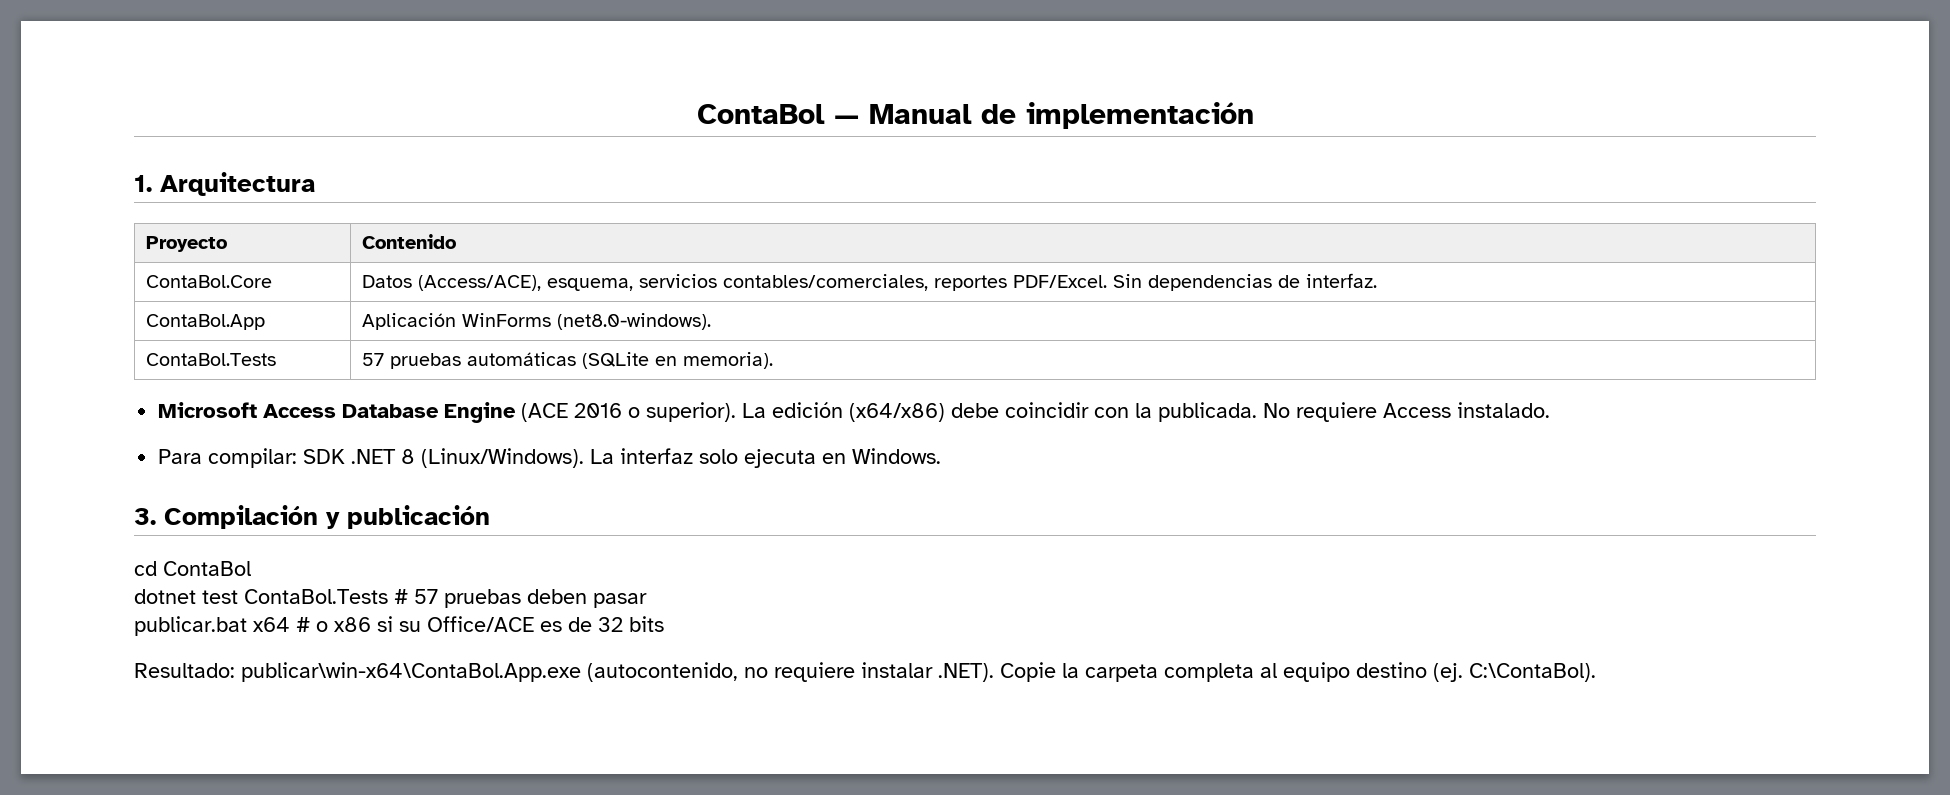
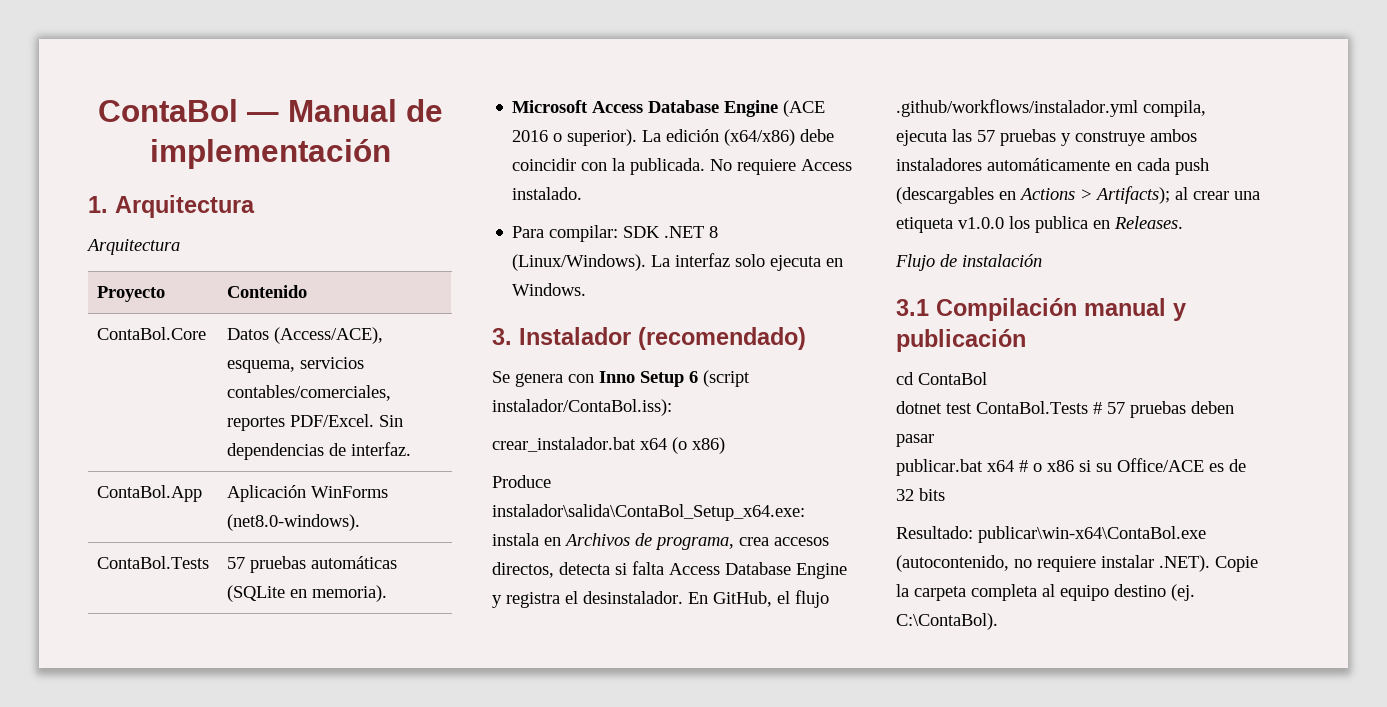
  1. Arquitectura
+ Arquitectura
- 3. Compilación y publicación
+ 3. Instalador (recomendado)
+ Se genera con Inno Setup 6 (script instalador/ContaBol.iss):
+ crear_instalador.bat x64 (o x86)
+ Produce instalador\salida\ContaBol_Setup_x64.exe: instala en Archivos de programa, crea accesos directos, detecta si falta Access Database Engine y registra el desinstalador. En GitHub, el flujo .github/workflows/instalador.yml compila, ejecuta las 57 pruebas y construye ambos instaladores automáticamente en cada push (descargables en Actions > Artifacts); al crear una etiqueta v1.0.0 los publica en Releases.
+ Flujo de instalación
+ 3.1 Compilación manual y publicación
- Resultado: publicar\win-x64\ContaBol.App.exe (autocontenido, no requiere instalar .NET). Copie la carpeta completa al equipo destino (ej.
+ Resultado: publicar\win-x64\ContaBol.exe (autocontenido, no requiere instalar .NET). Copie la carpeta completa al equipo destino (ej.

